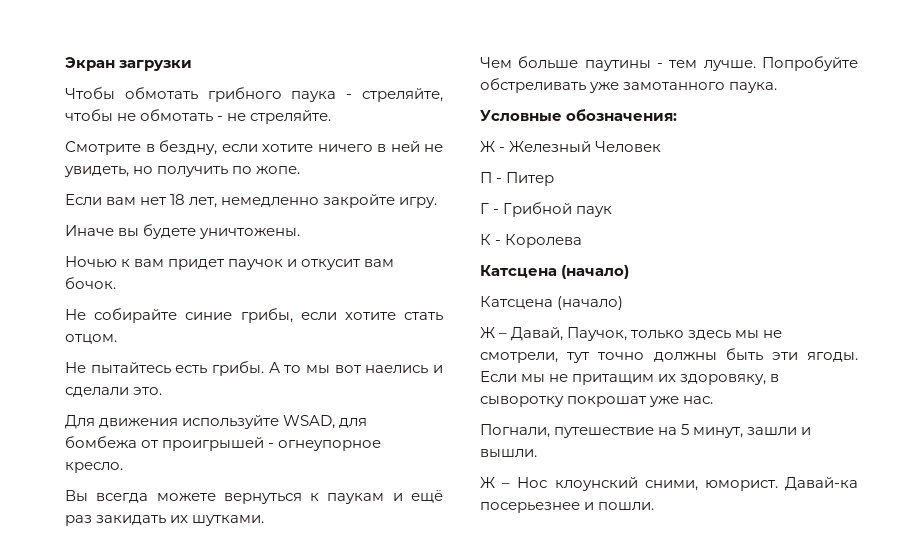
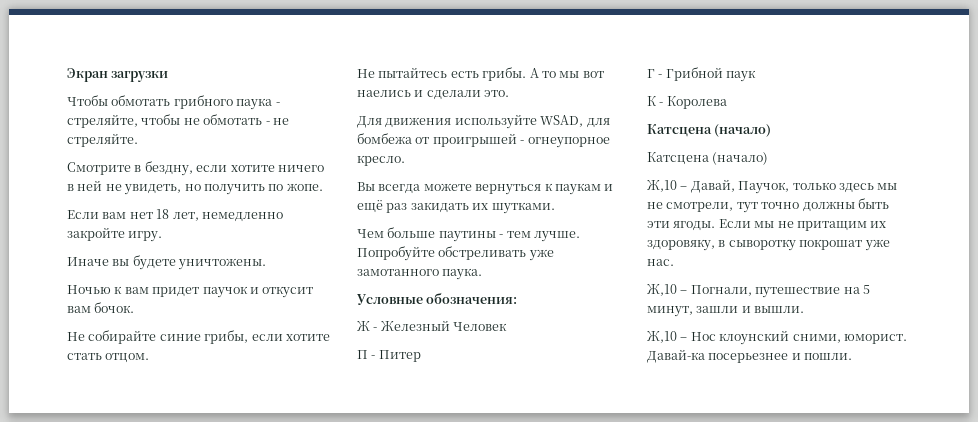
- Ж – Давай, Паучок, только здесь мы не смотрели, тут точно должны быть эти ягоды.
+ Ж,10 – Давай, Паучок, только здесь мы не смотрели, тут точно должны быть эти ягоды.
- Погнали, путешествие на 5 минут, зашли и вышли.
+ Ж,10 – Погнали, путешествие на 5 минут, зашли и вышли.
- Ж – Нос клоунский сними, юморист.
+ Ж,10 – Нос клоунский сними, юморист.

